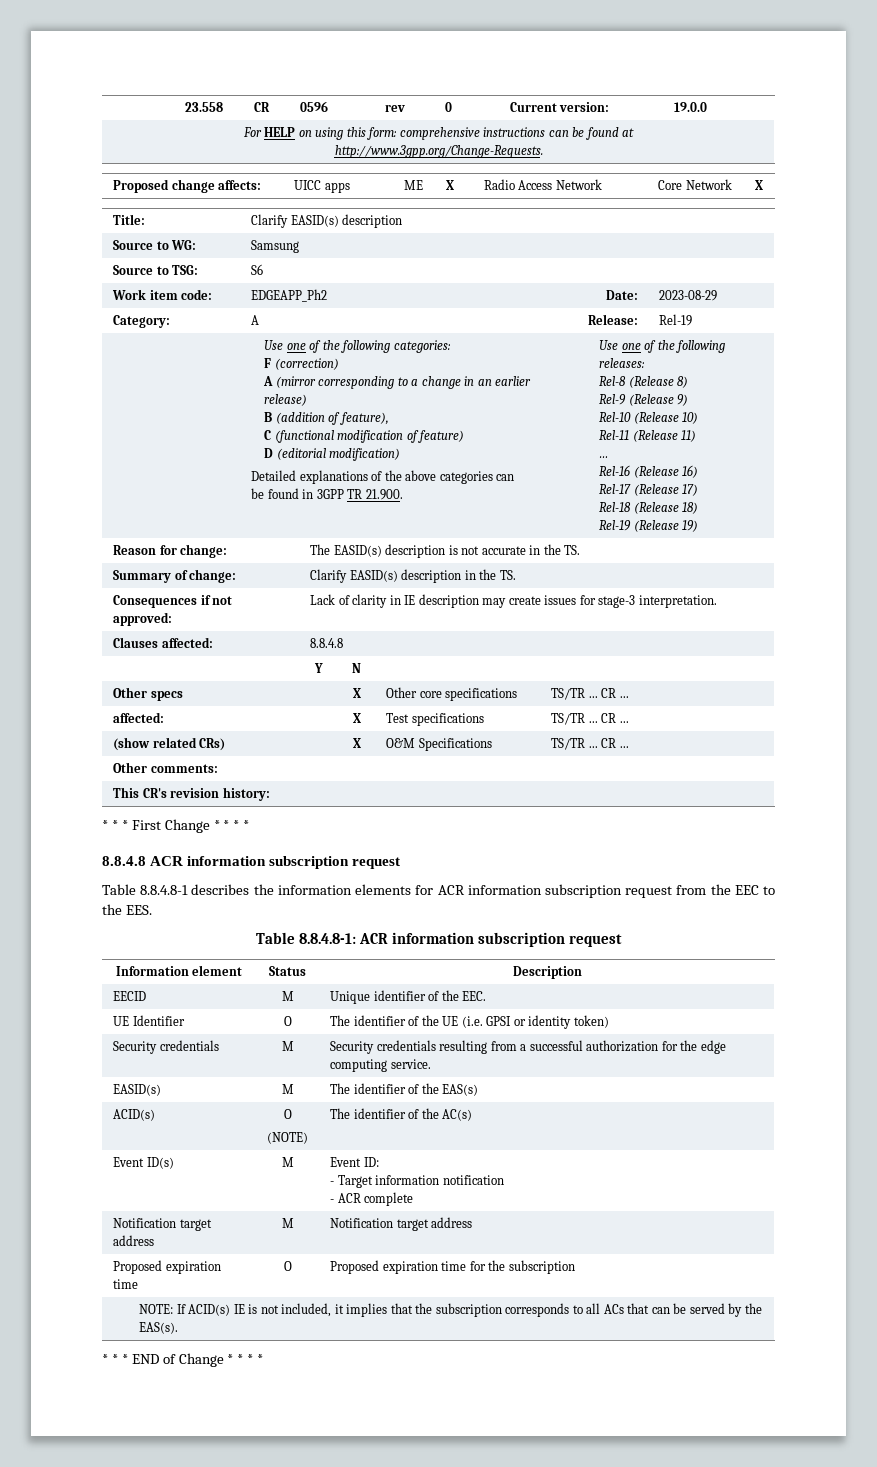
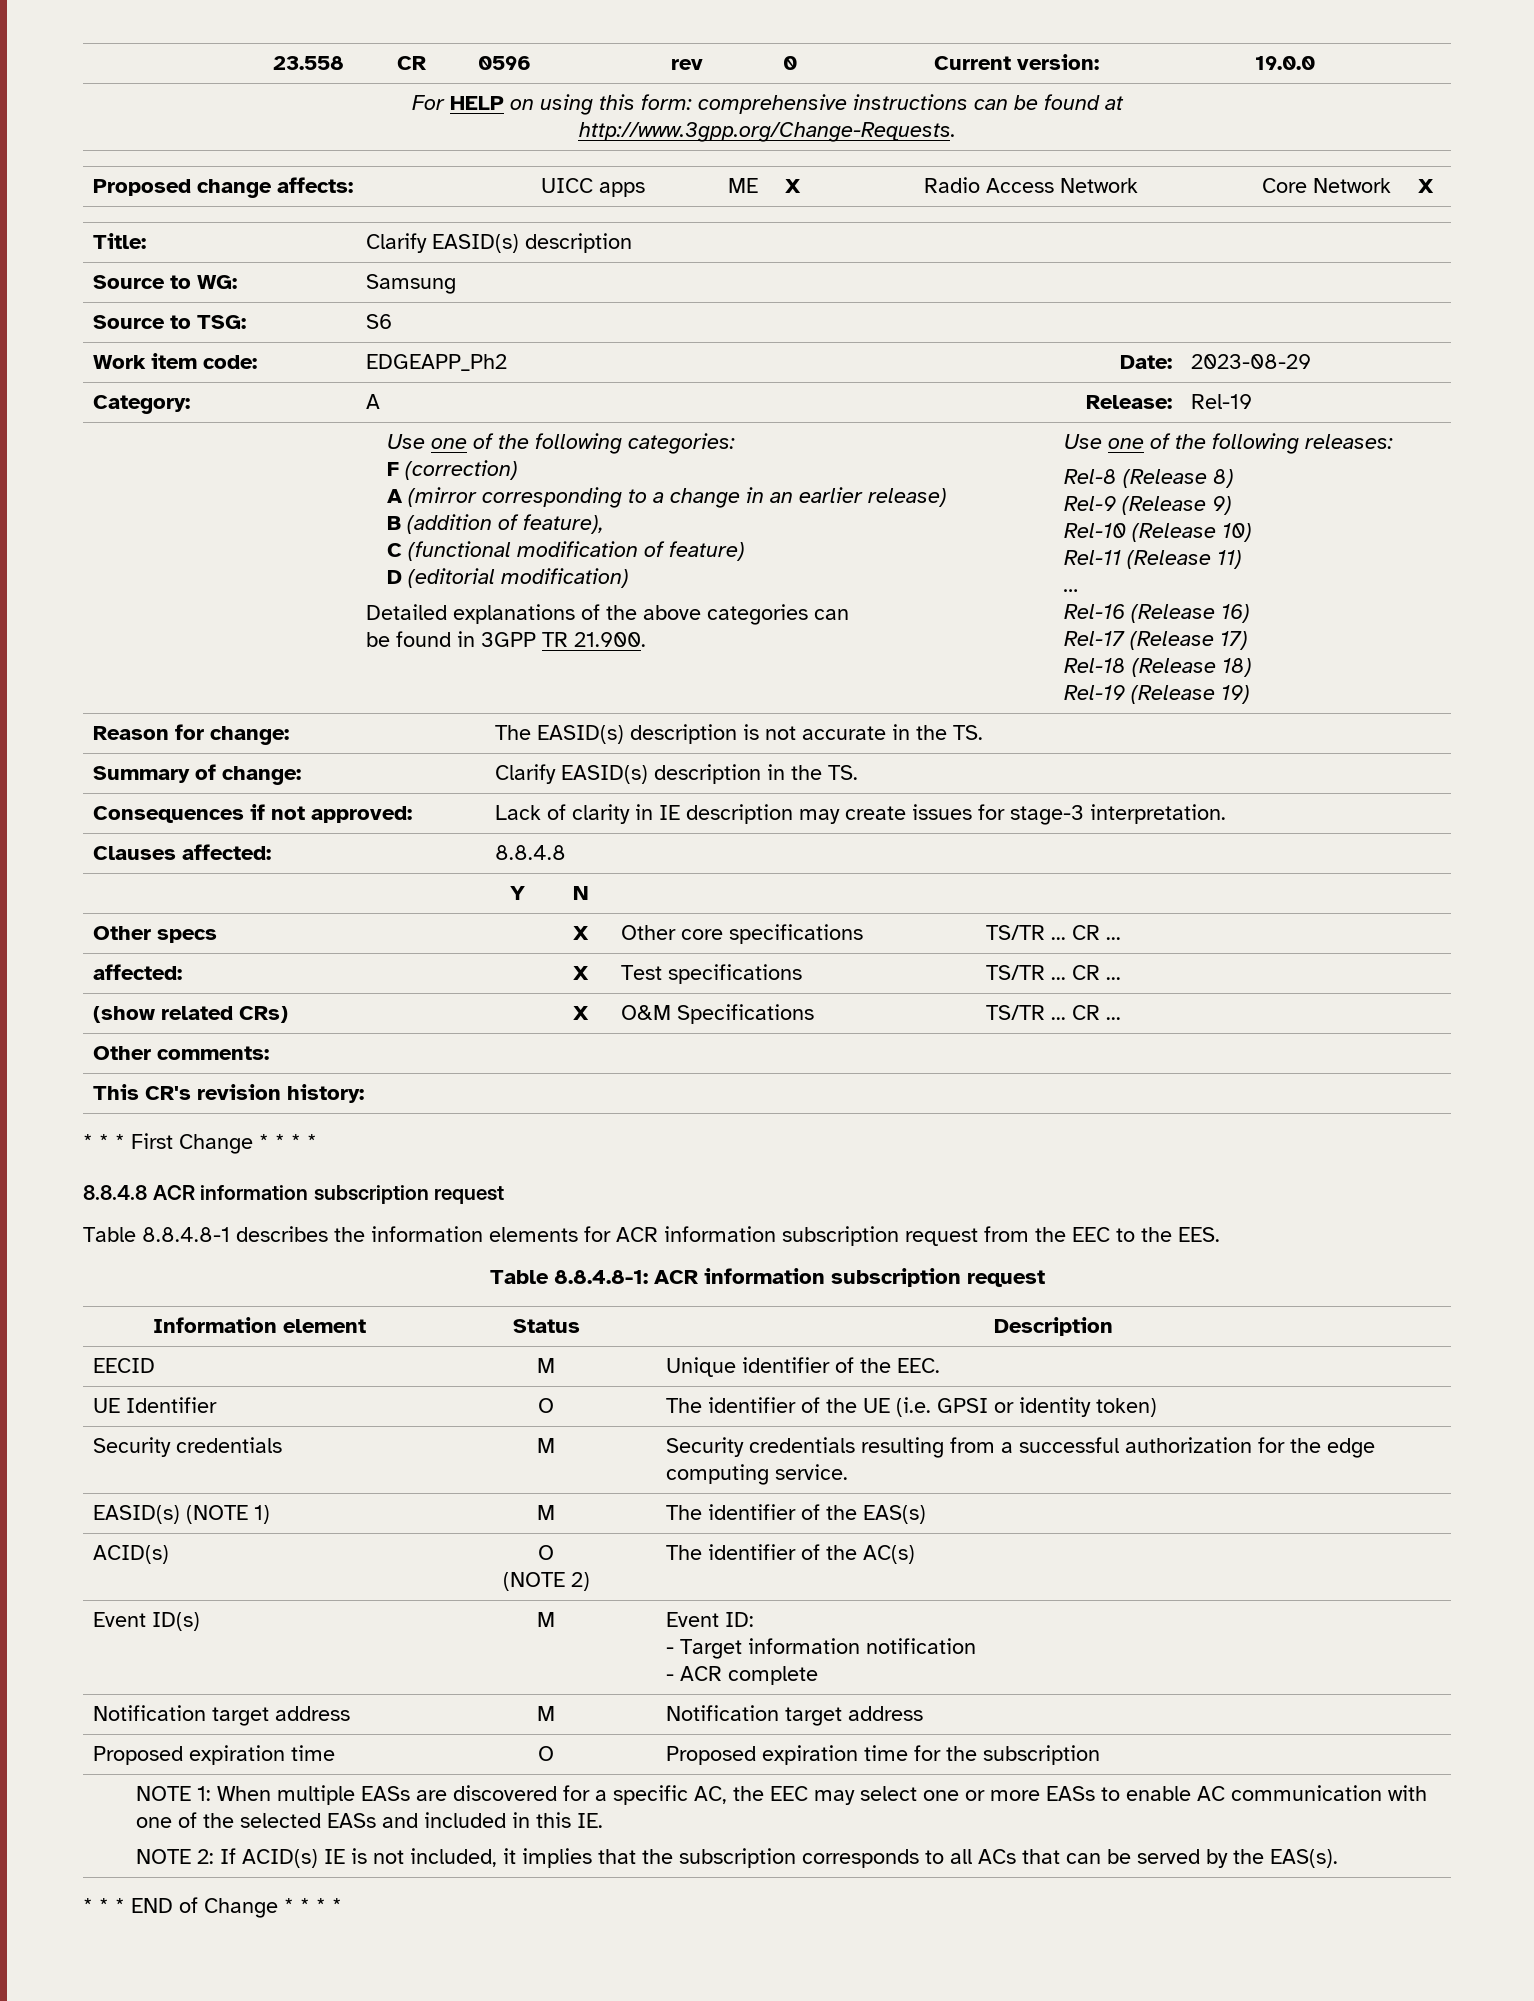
- EASID(s) | M | The identifier of the EAS(s)
+ EASID(s) (NOTE 1) | M | The identifier of the EAS(s)
  ACID(s) | O
- (NOTE) | The identifier of the AC(s)
+ (NOTE 2) | The identifier of the AC(s)
- NOTE: If ACID(s) IE is not included, it implies that the subscription corresponds to all ACs that can be served by the EAS(s).
+ NOTE 1: When multiple EASs are discovered for a specific AC, the EEC may select one or more EASs to enable AC communication with one of the selected EASs and included in this IE.
+ NOTE 2: If ACID(s) IE is not included, it implies that the subscription corresponds to all ACs that can be served by the EAS(s).

